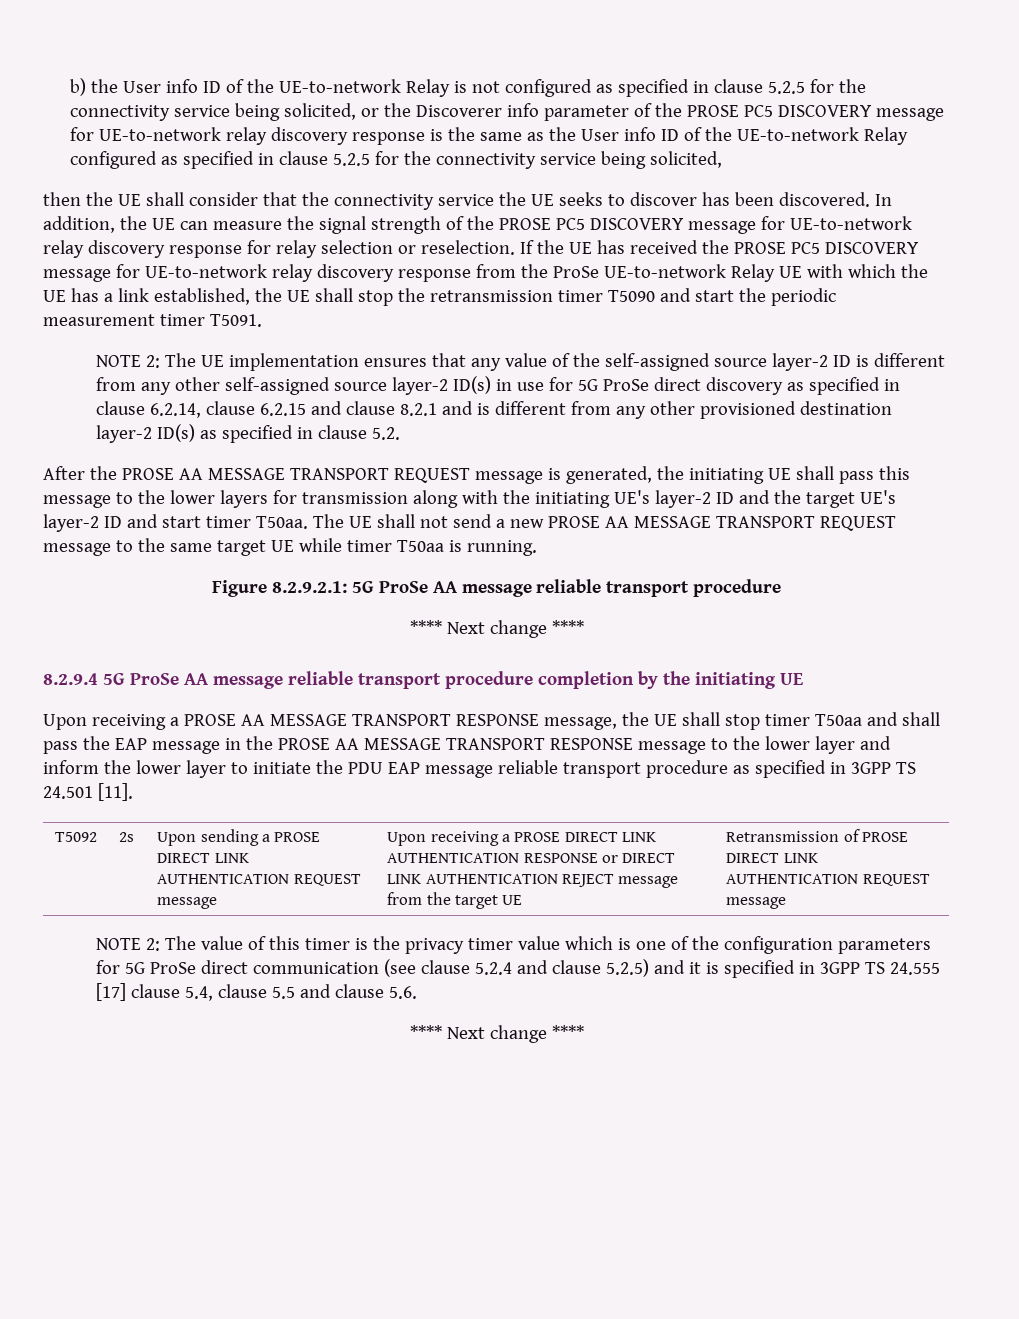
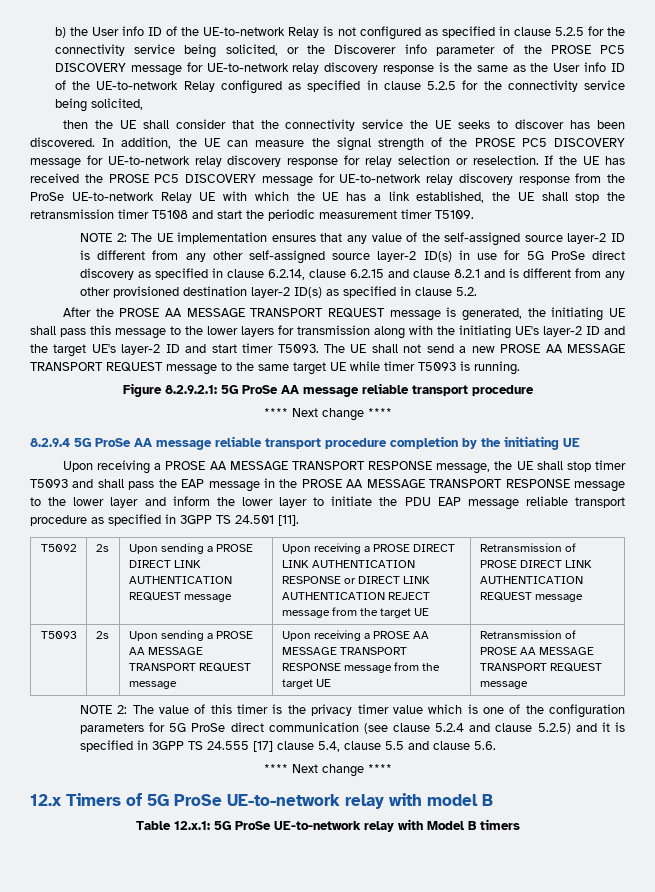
- If the UE has received the PROSE PC5 DISCOVERY message for UE-to-network relay discovery response from the ProSe UE-to-network Relay UE with which the UE has a link established, the UE shall stop the retransmission timer T5090 and start the periodic measurement timer T5091.
+ If the UE has received the PROSE PC5 DISCOVERY message for UE-to-network relay discovery response from the ProSe UE-to-network Relay UE with which the UE has a link established, the UE shall stop the retransmission timer T5108 and start the periodic measurement timer T5109.
- After the PROSE AA MESSAGE TRANSPORT REQUEST message is generated, the initiating UE shall pass this message to the lower layers for transmission along with the initiating UE's layer-2 ID and the target UE's layer-2 ID and start timer T50aa.
+ After the PROSE AA MESSAGE TRANSPORT REQUEST message is generated, the initiating UE shall pass this message to the lower layers for transmission along with the initiating UE's layer-2 ID and the target UE's layer-2 ID and start timer T5093.
- The UE shall not send a new PROSE AA MESSAGE TRANSPORT REQUEST message to the same target UE while timer T50aa is running.
+ The UE shall not send a new PROSE AA MESSAGE TRANSPORT REQUEST message to the same target UE while timer T5093 is running.
- Upon receiving a PROSE AA MESSAGE TRANSPORT RESPONSE message, the UE shall stop timer T50aa and shall pass the EAP message in the PROSE AA MESSAGE TRANSPORT RESPONSE message to the lower layer and inform the lower layer to initiate the PDU EAP message reliable transport procedure as specified in 3GPP TS 24.501 [11].
+ Upon receiving a PROSE AA MESSAGE TRANSPORT RESPONSE message, the UE shall stop timer T5093 and shall pass the EAP message in the PROSE AA MESSAGE TRANSPORT RESPONSE message to the lower layer and inform the lower layer to initiate the PDU EAP message reliable transport procedure as specified in 3GPP TS 24.501 [11].
+ T5093 | 2s | Upon sending a PROSE AA MESSAGE TRANSPORT REQUEST message | Upon receiving a PROSE AA MESSAGE TRANSPORT RESPONSE message from the target UE | Retransmission of PROSE AA MESSAGE TRANSPORT REQUEST message
+ 12.x Timers of 5G ProSe UE-to-network relay with model B
+ Table 12.x.1: 5G ProSe UE-to-network relay with Model B timers

